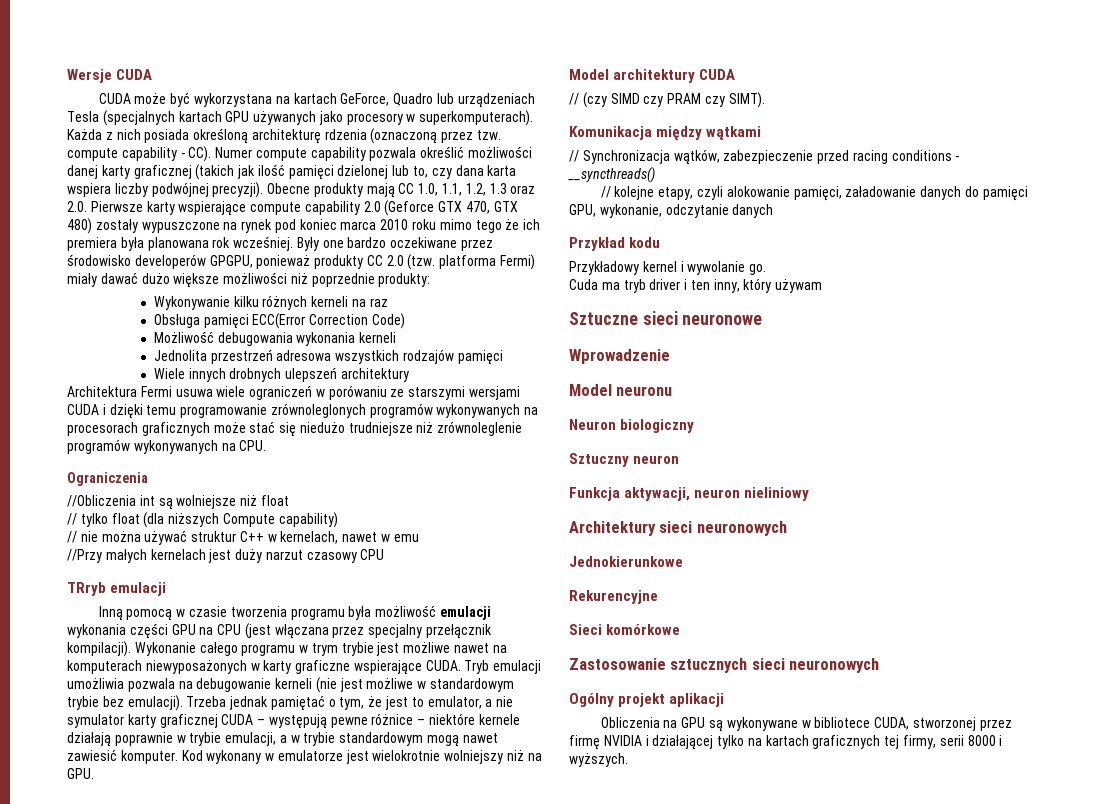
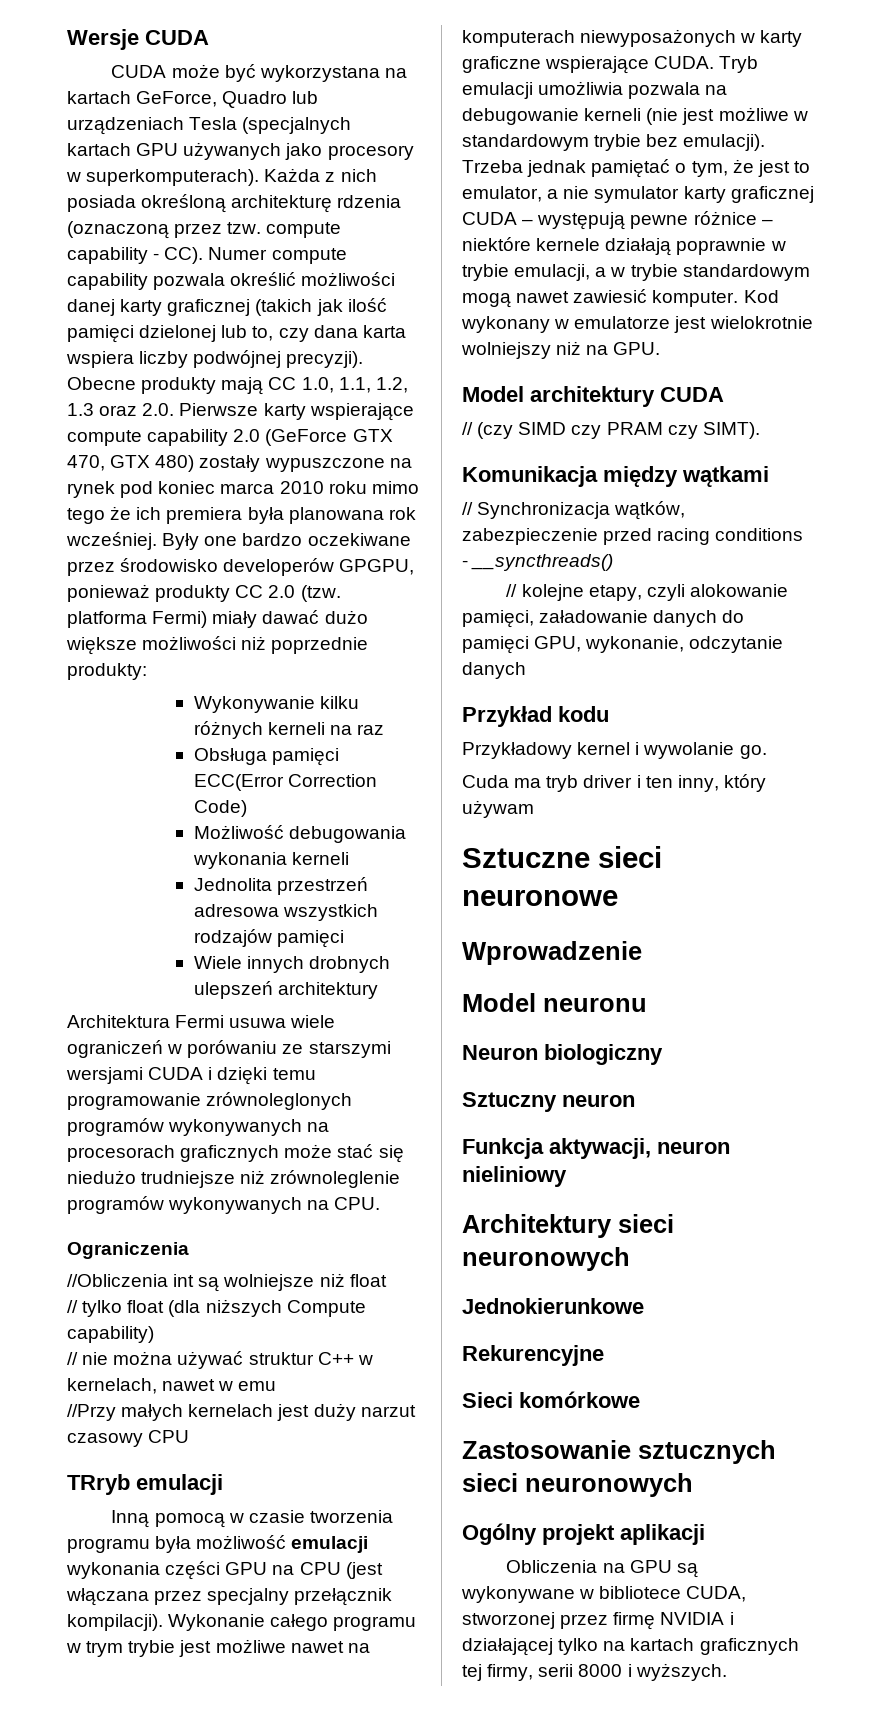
- Obecne produkty mają CC 1.0, 1.1, 1.2, 1.3 oraz 2.0. Pierwsze karty wspierające compute capability 2.0 (Geforce GTX 470, GTX 480) zostały wypuszczone na rynek pod koniec marca 2010 roku mimo tego że ich premiera była planowana rok wcześniej.
+ Obecne produkty mają CC 1.0, 1.1, 1.2, 1.3 oraz 2.0. Pierwsze karty wspierające compute capability 2.0 (GeForce GTX 470, GTX 480) zostały wypuszczone na rynek pod koniec marca 2010 roku mimo tego że ich premiera była planowana rok wcześniej.

